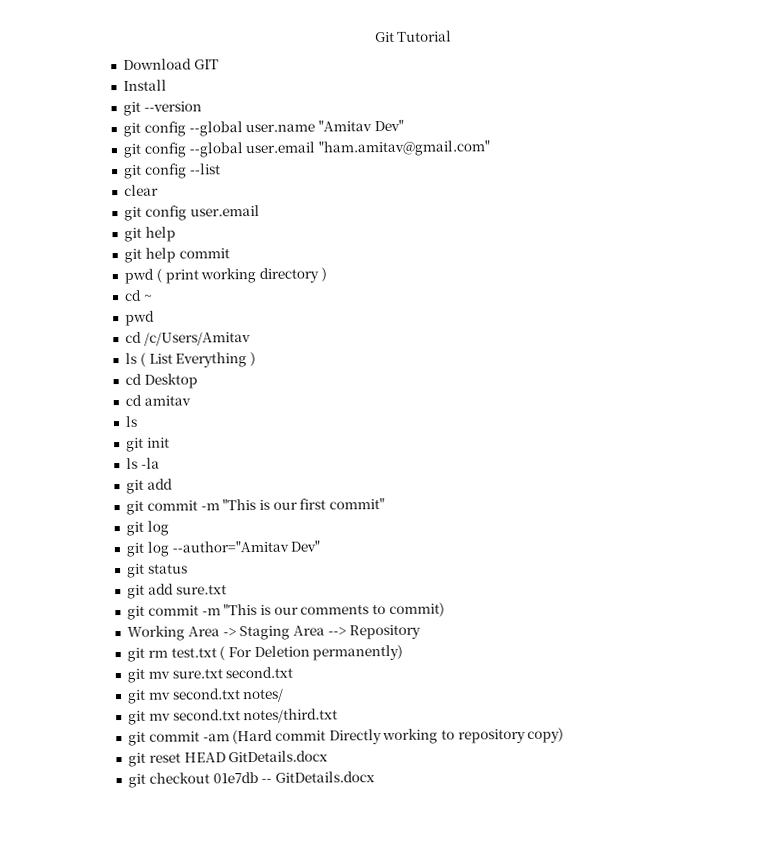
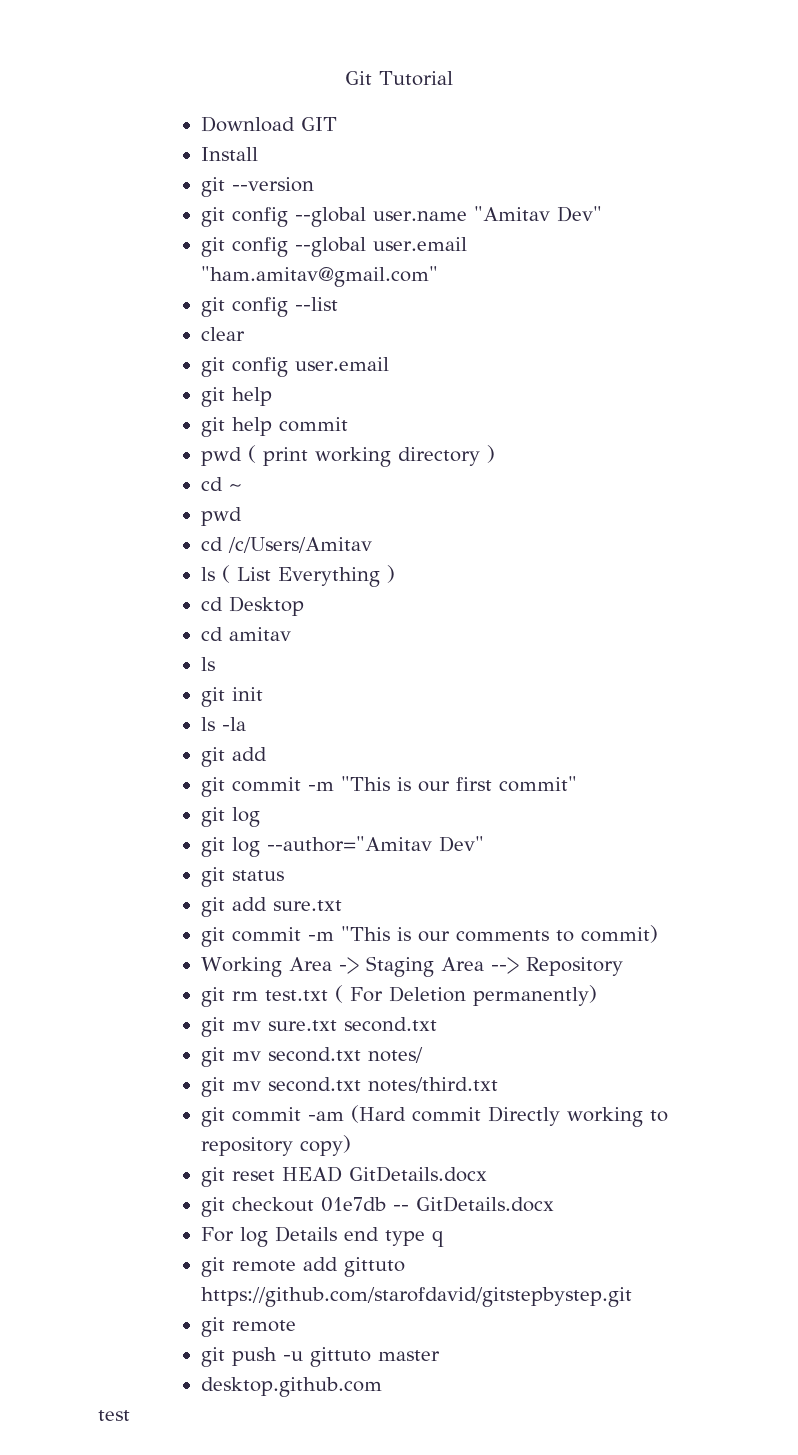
+ For log Details end type q
+ git remote add gittuto https://github.com/starofdavid/gitstepbystep.git
+ git remote
+ git push -u gittuto master
+ desktop.github.com
+ test

